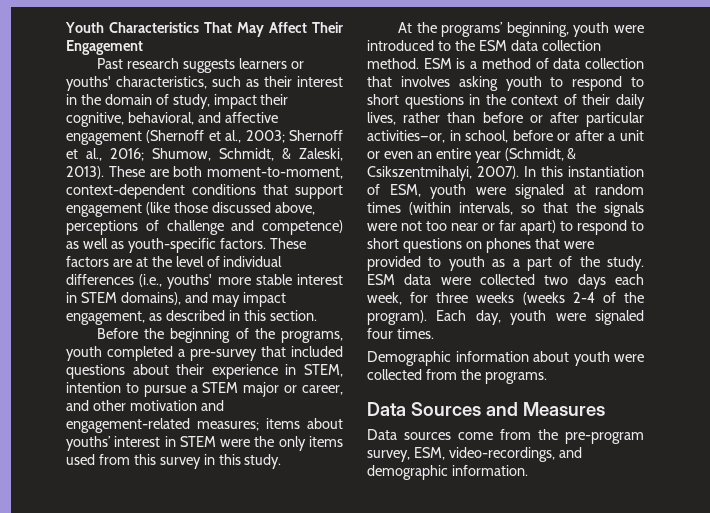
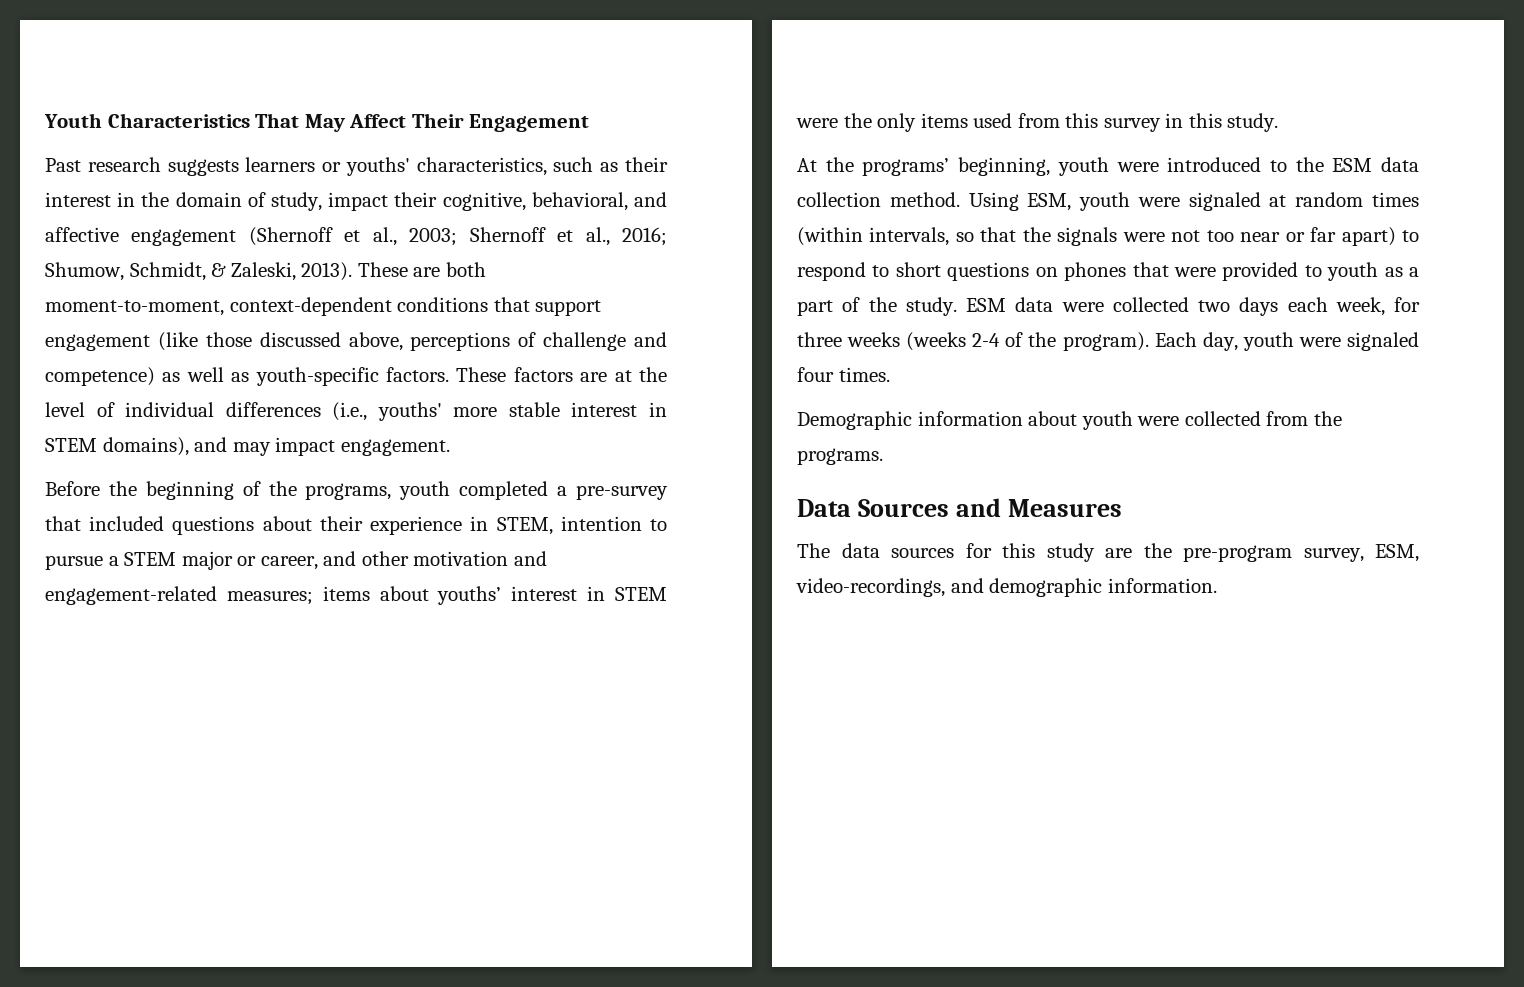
- These factors are at the level of individual differences (i.e., youths' more stable interest in STEM domains), and may impact engagement, as described in this section.
+ These factors are at the level of individual differences (i.e., youths' more stable interest in STEM domains), and may impact engagement.
- ESM is a method of data collection that involves asking youth to respond to short questions in the context of their daily lives, rather than before or after particular activities—or, in school, before or after a unit or even an entire year (Schmidt, & Csikszentmihalyi, 2007). In this instantiation of ESM, youth were signaled at random times (within intervals, so that the signals were not too near or far apart) to respond to short questions on phones that were provided to youth as a part of the study.
+ Using ESM, youth were signaled at random times (within intervals, so that the signals were not too near or far apart) to respond to short questions on phones that were provided to youth as a part of the study.
- Data sources come from the pre-program survey, ESM, video-recordings, and demographic information.
+ The data sources for this study are the pre-program survey, ESM, video-recordings, and demographic information.

